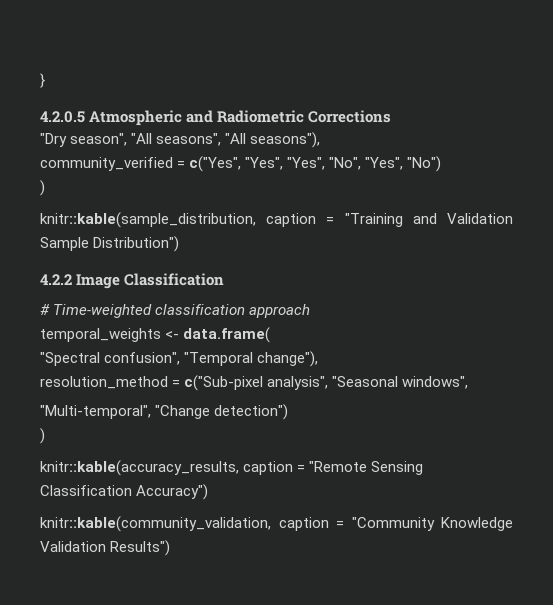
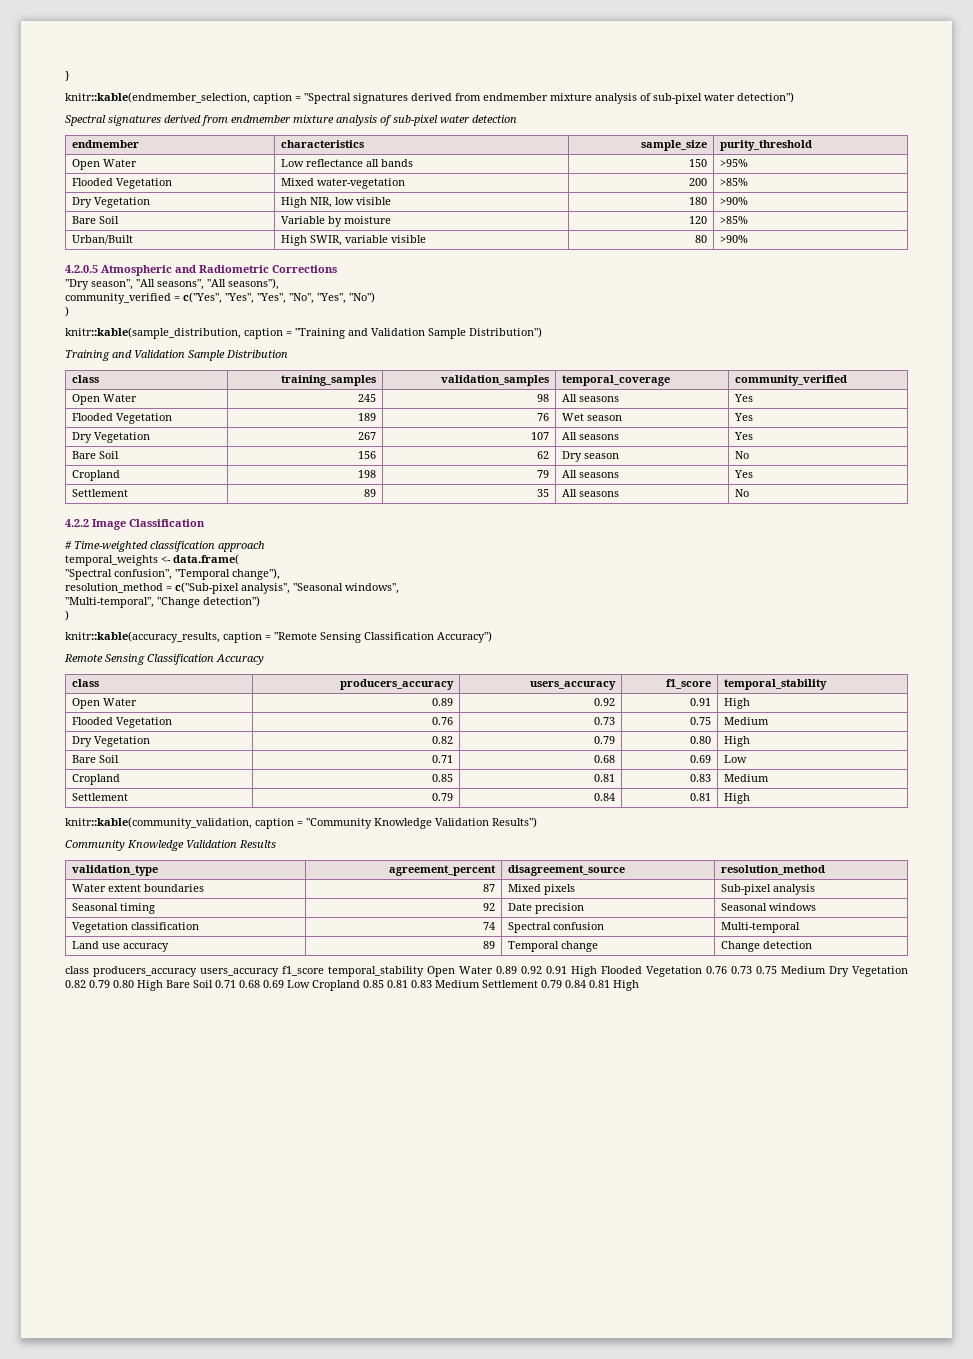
+ knitr::kable(endmember_selection, caption = "Spectral signatures derived from endmember mixture analysis of sub-pixel water detection")
+ Spectral signatures derived from endmember mixture analysis of sub-pixel water detection
+ endmember | characteristics | sample_size | purity_threshold
+ Open Water | Low reflectance all bands | 150 | >95%
+ Flooded Vegetation | Mixed water-vegetation | 200 | >85%
+ Dry Vegetation | High NIR, low visible | 180 | >90%
+ Bare Soil | Variable by moisture | 120 | >85%
+ Urban/Built | High SWIR, variable visible | 80 | >90%
+ Training and Validation Sample Distribution
+ class | training_samples | validation_samples | temporal_coverage | community_verified
+ Open Water | 245 | 98 | All seasons | Yes
+ Flooded Vegetation | 189 | 76 | Wet season | Yes
+ Dry Vegetation | 267 | 107 | All seasons | Yes
+ Bare Soil | 156 | 62 | Dry season | No
+ Cropland | 198 | 79 | All seasons | Yes
+ Settlement | 89 | 35 | All seasons | No
+ Remote Sensing Classification Accuracy
+ class | producers_accuracy | users_accuracy | f1_score | temporal_stability
+ Open Water | 0.89 | 0.92 | 0.91 | High
+ Flooded Vegetation | 0.76 | 0.73 | 0.75 | Medium
+ Dry Vegetation | 0.82 | 0.79 | 0.80 | High
+ Bare Soil | 0.71 | 0.68 | 0.69 | Low
+ Cropland | 0.85 | 0.81 | 0.83 | Medium
+ Settlement | 0.79 | 0.84 | 0.81 | High
+ Community Knowledge Validation Results
+ validation_type | agreement_percent | disagreement_source | resolution_method
+ Water extent boundaries | 87 | Mixed pixels | Sub-pixel analysis
+ Seasonal timing | 92 | Date precision | Seasonal windows
+ Vegetation classification | 74 | Spectral confusion | Multi-temporal
+ Land use accuracy | 89 | Temporal change | Change detection
+ class producers_accuracy users_accuracy f1_score temporal_stability Open Water 0.89 0.92 0.91 High Flooded Vegetation 0.76 0.73 0.75 Medium Dry Vegetation 0.82 0.79 0.80 High Bare Soil 0.71 0.68 0.69 Low Cropland 0.85 0.81 0.83 Medium Settlement 0.79 0.84 0.81 High

